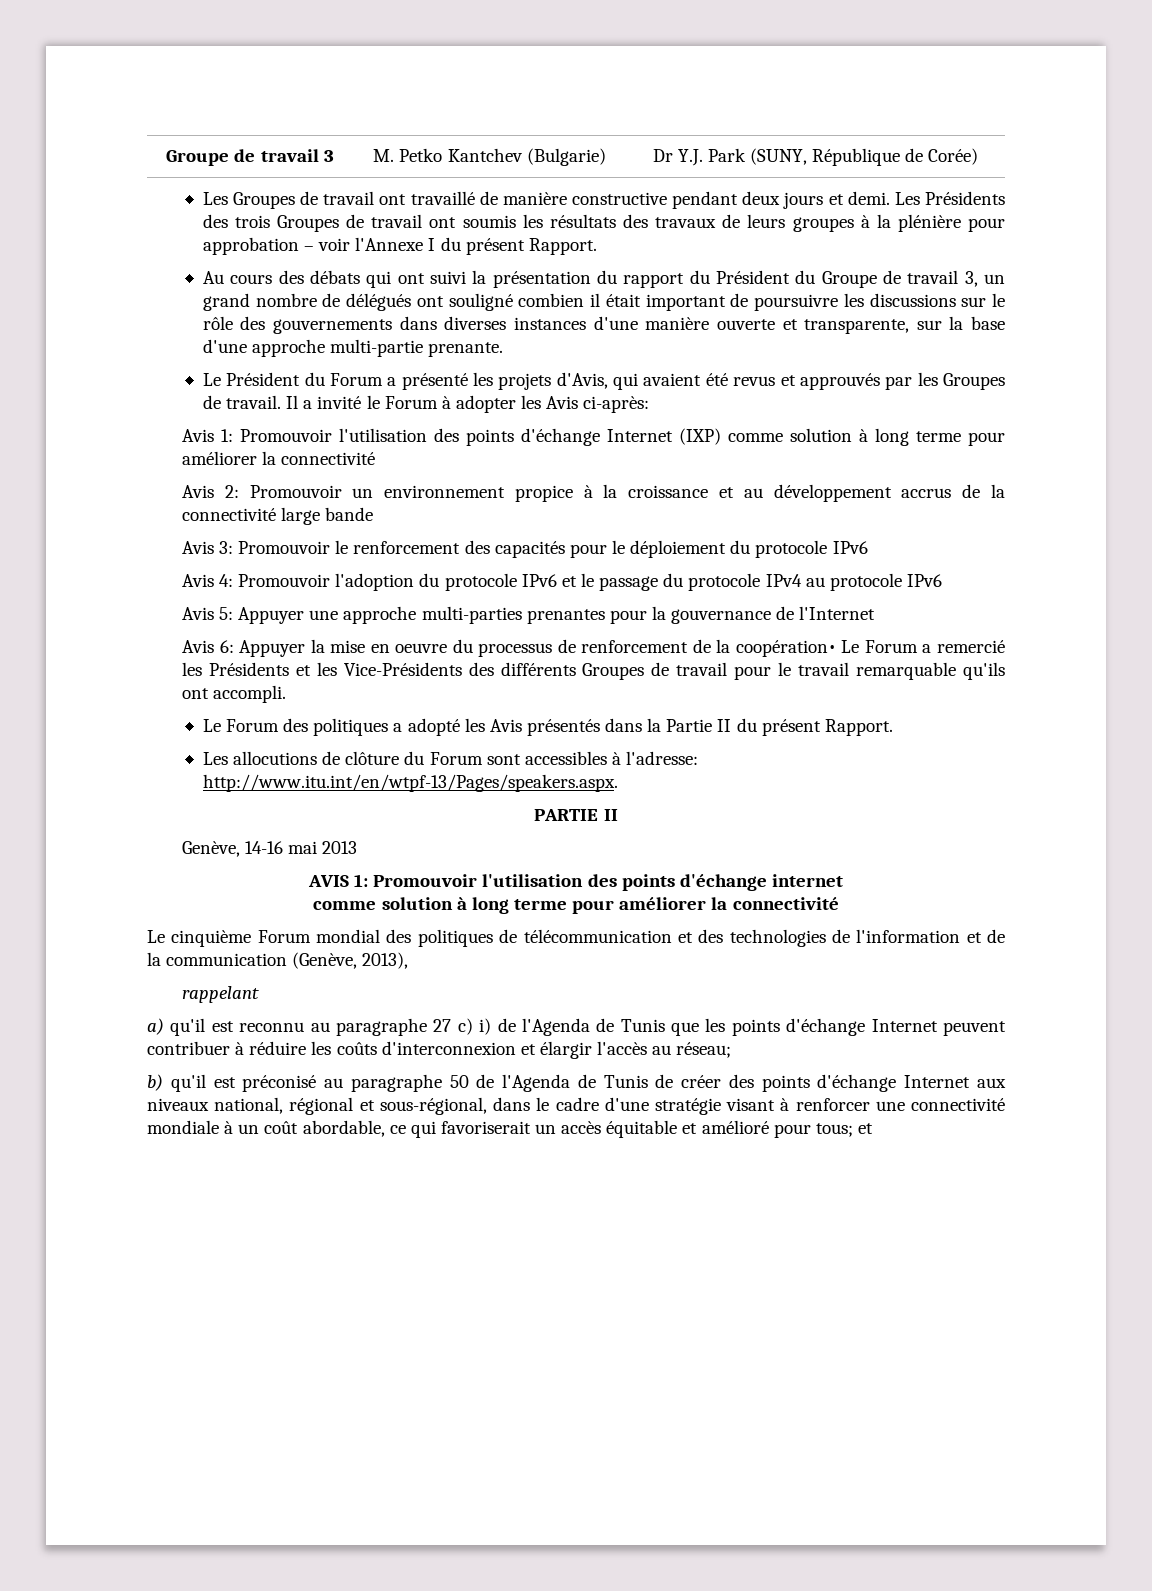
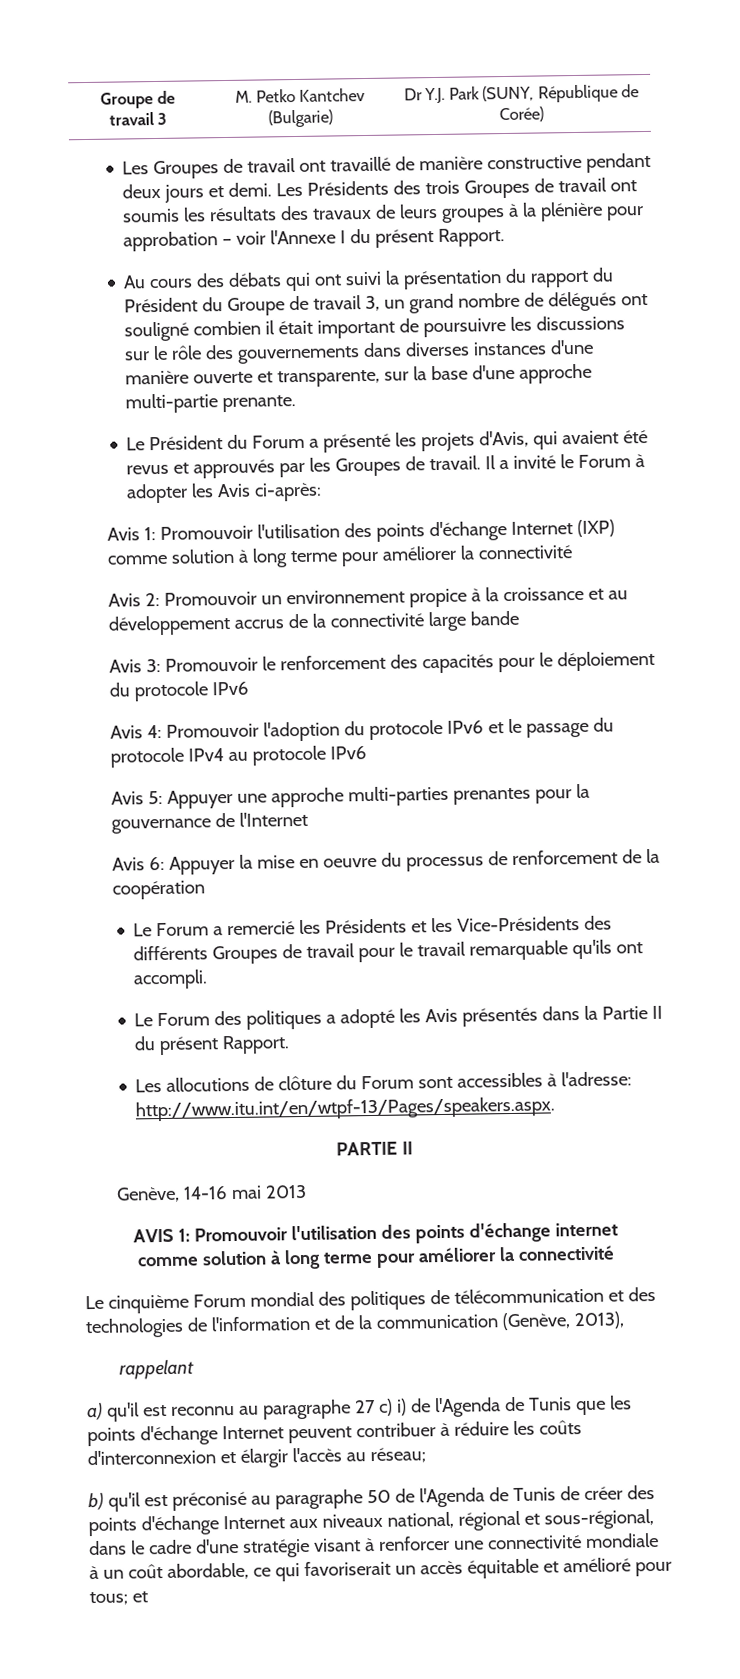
- Avis 6: Appuyer la mise en oeuvre du processus de renforcement de la coopération• Le Forum a remercié les Présidents et les Vice-Présidents des différents Groupes de travail pour le travail remarquable qu'ils ont accompli.
+ Avis 6: Appuyer la mise en oeuvre du processus de renforcement de la coopération
+ Le Forum a remercié les Présidents et les Vice-Présidents des différents Groupes de travail pour le travail remarquable qu'ils ont accompli.

